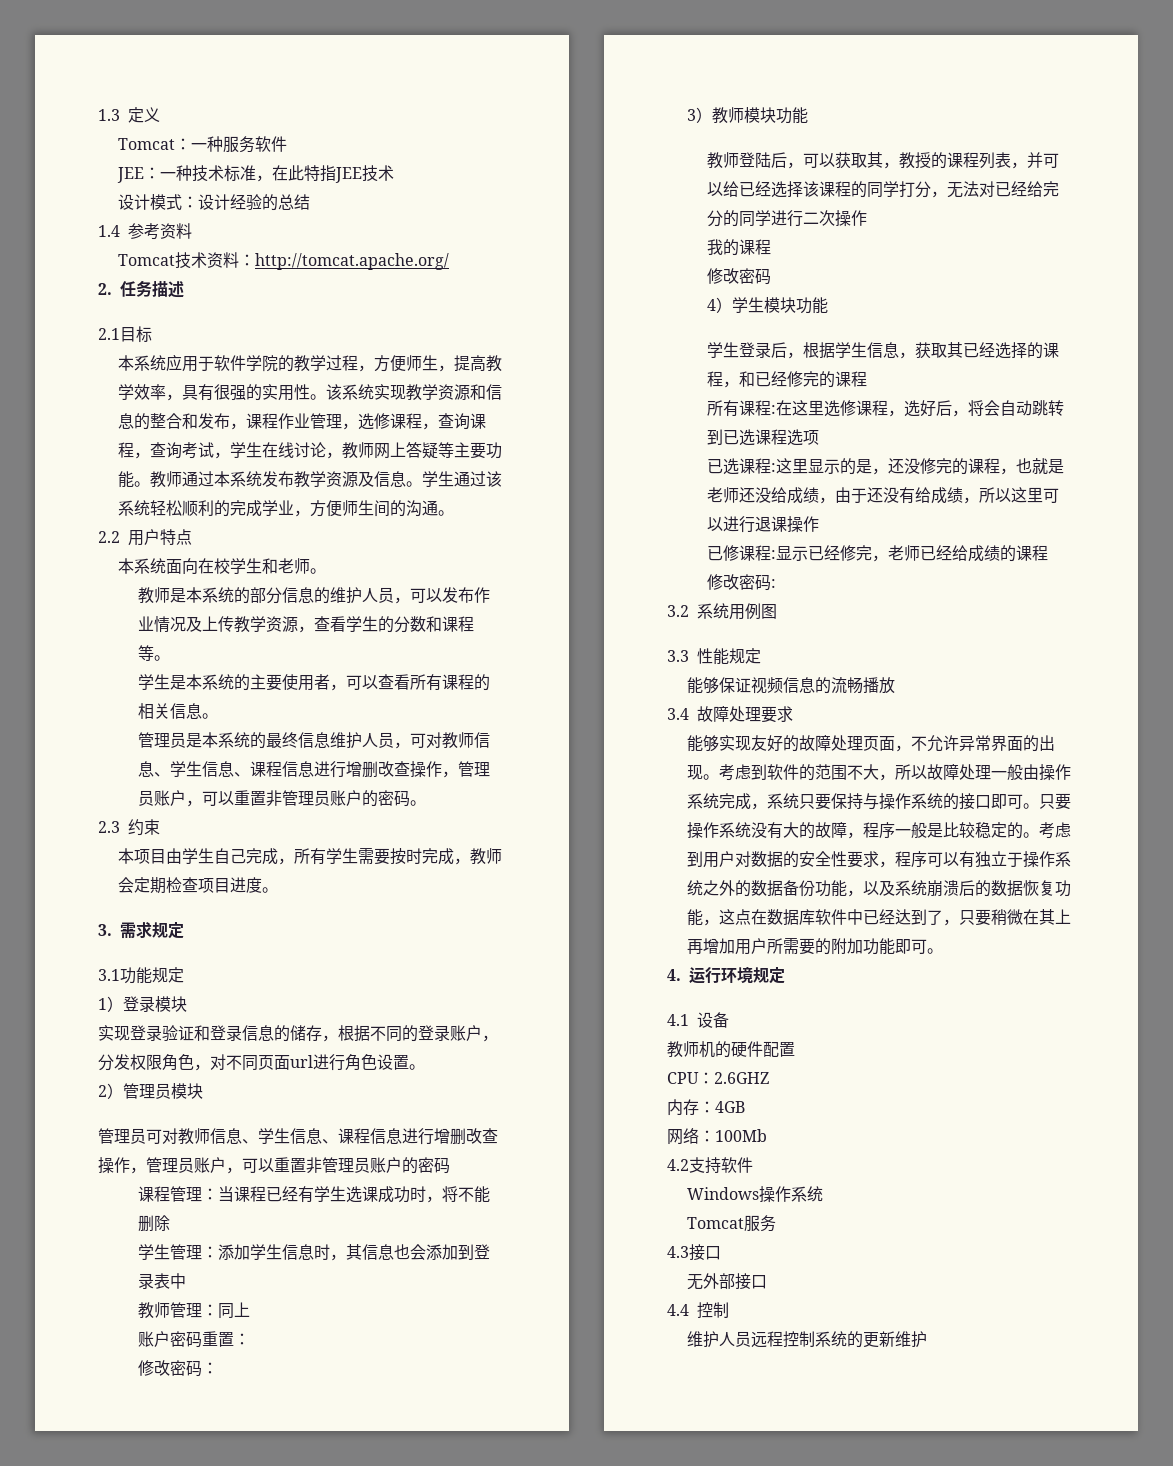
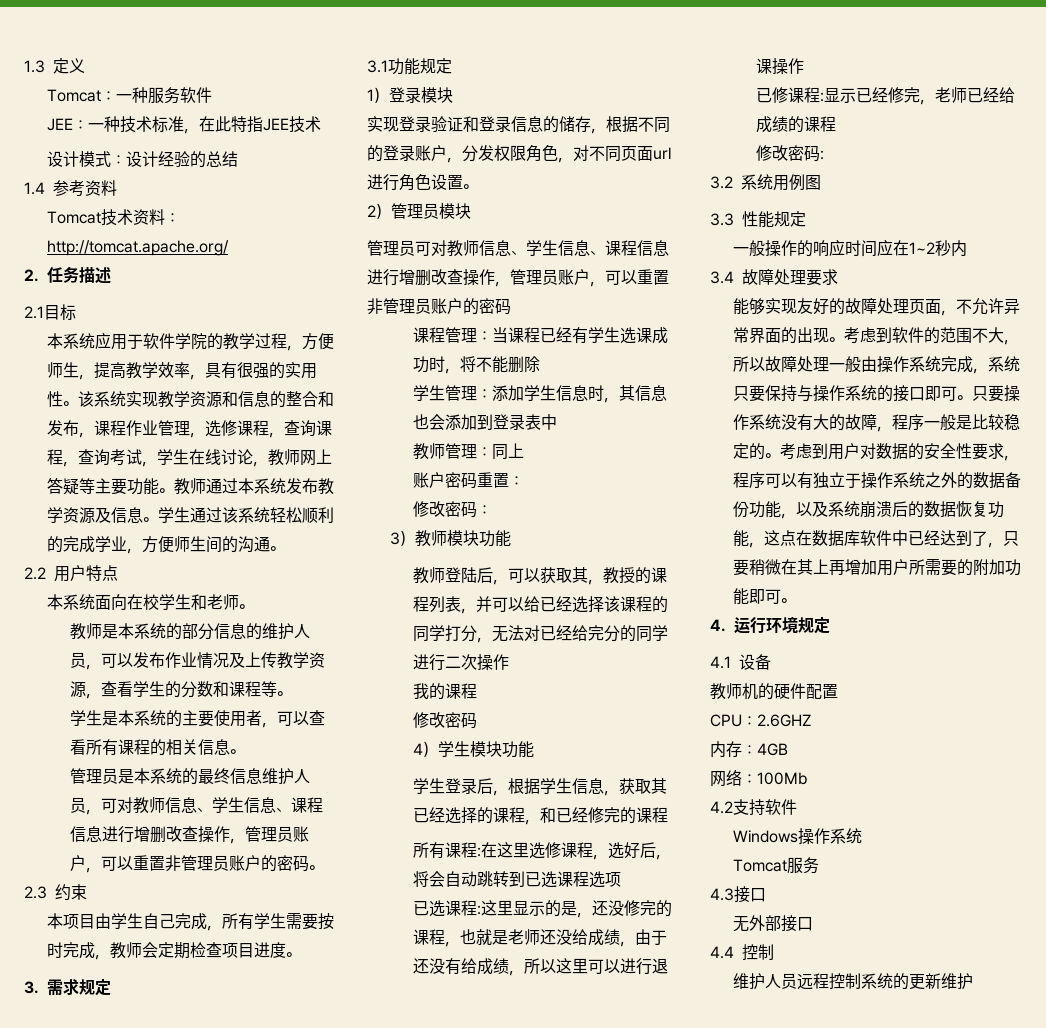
- 能够保证视频信息的流畅播放
+ 一般操作的响应时间应在1~2秒内

